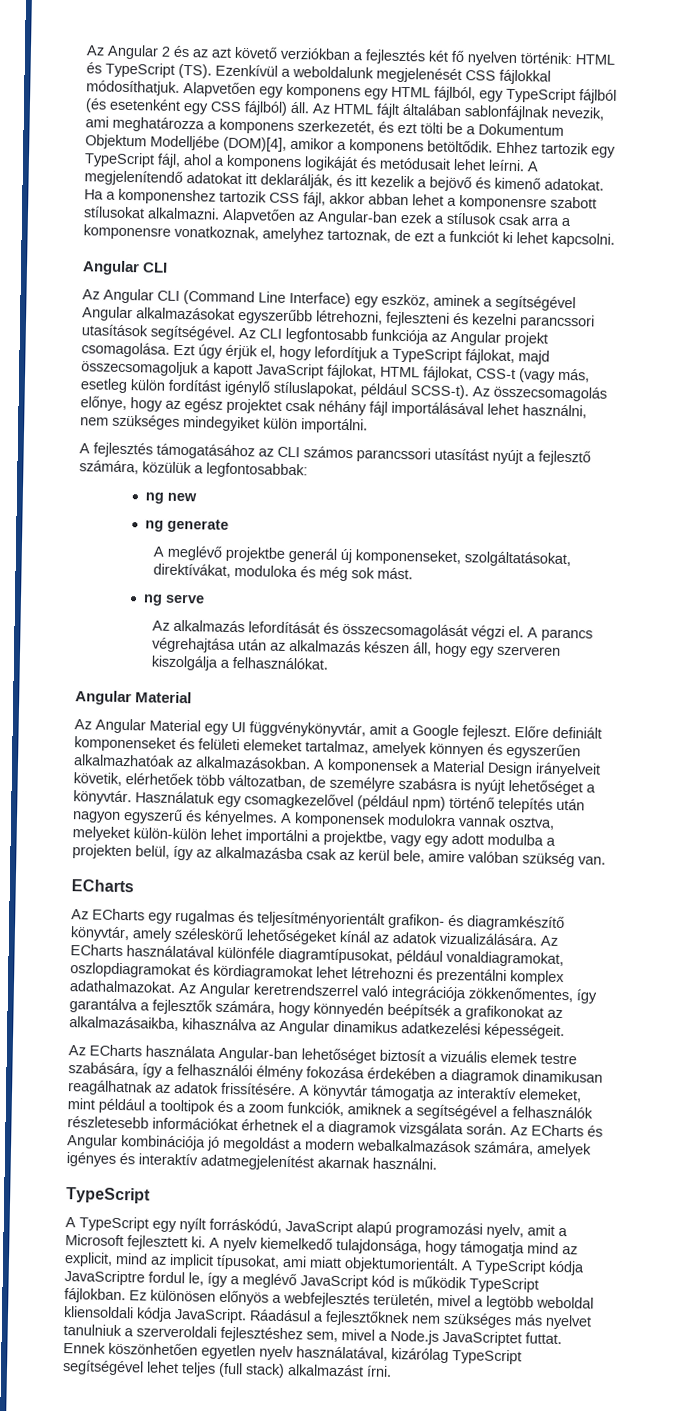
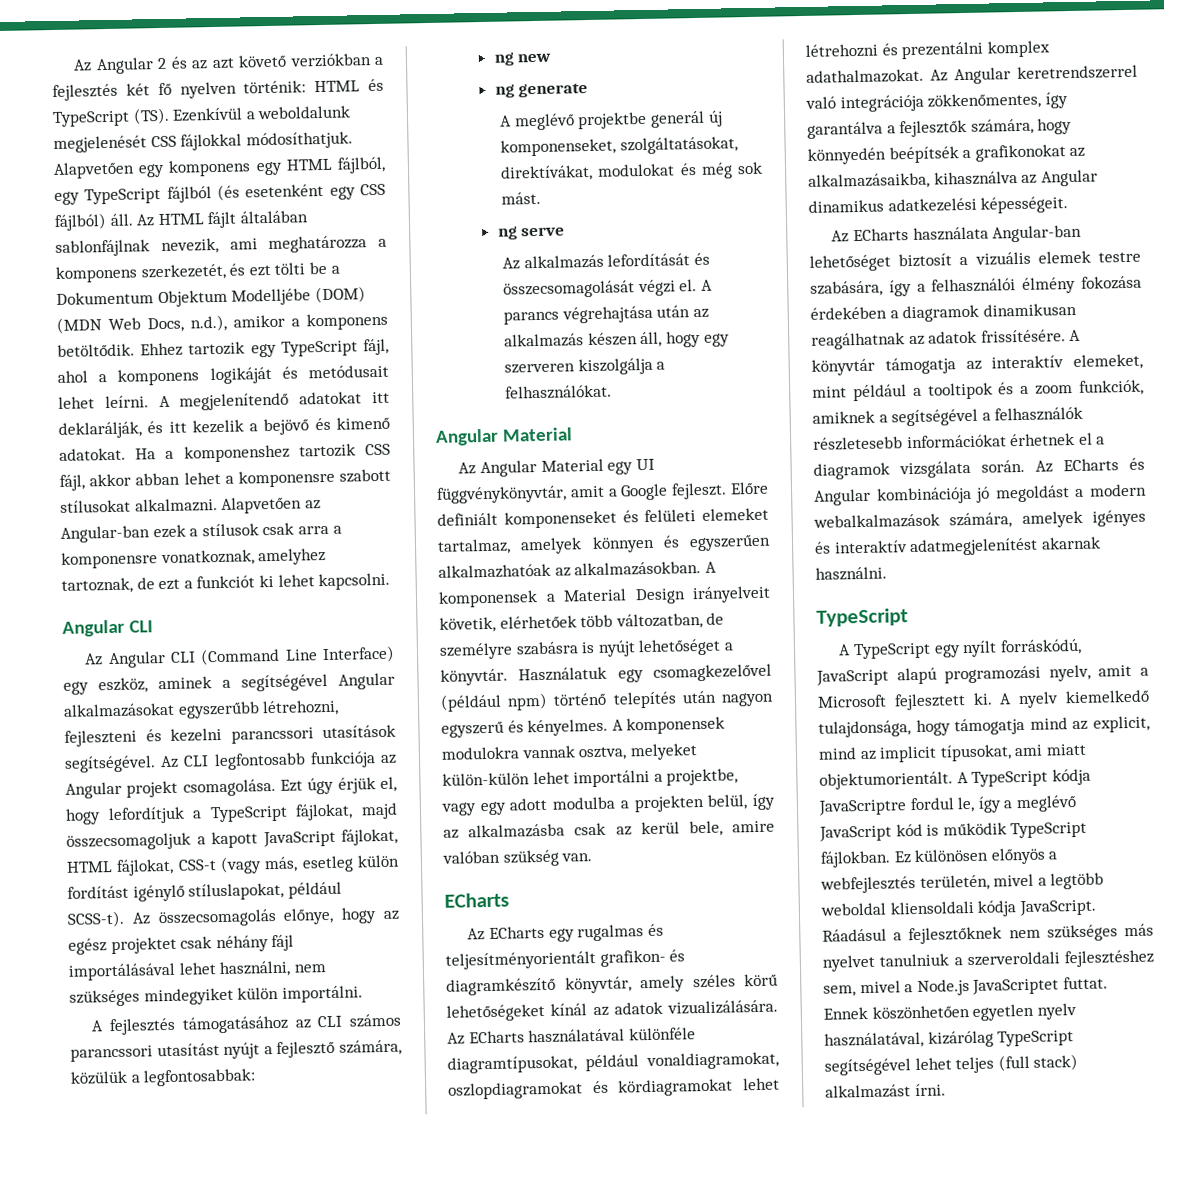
- Az HTML fájlt általában sablonfájlnak nevezik, ami meghatározza a komponens szerkezetét, és ezt tölti be a Dokumentum Objektum Modelljébe (DOM)[4], amikor a komponens betöltődik.
+ Az HTML fájlt általában sablonfájlnak nevezik, ami meghatározza a komponens szerkezetét, és ezt tölti be a Dokumentum Objektum Modelljébe (DOM) (MDN Web Docs, n.d.), amikor a komponens betöltődik.
- A meglévő projektbe generál új komponenseket, szolgáltatásokat, direktívákat, moduloka és még sok mást.
+ A meglévő projektbe generál új komponenseket, szolgáltatásokat, direktívákat, modulokat és még sok mást.
- Az ECharts egy rugalmas és teljesítményorientált grafikon- és diagramkészítő könyvtár, amely széleskörű lehetőségeket kínál az adatok vizualizálására.
+ Az ECharts egy rugalmas és teljesítményorientált grafikon- és diagramkészítő könyvtár, amely széles körű lehetőségeket kínál az adatok vizualizálására.

